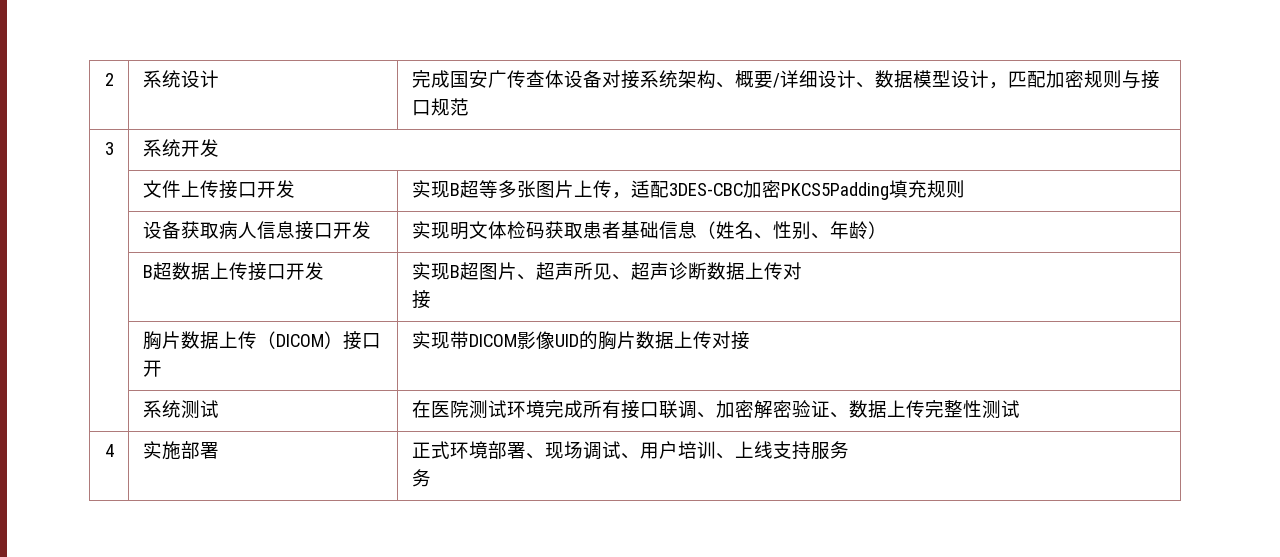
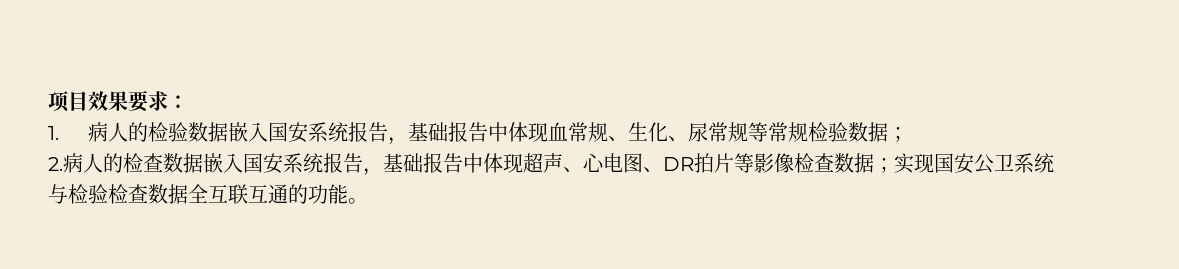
- 2 | 系统设计 | 完成国安广传查体设备对接系统架构、概要/详细设计、数据模型设计，匹配加密规则与接口规范
- 3 | 系统开发
- | 文件上传接口开发 | 实现B超等多张图片上传，适配3DES-CBC加密PKCS5Padding填充规则
- | 设备获取病人信息接口开发 | 实现明文体检码获取患者基础信息（姓名、性别、年龄）
- | B超数据上传接口开发 | 实现B超图片、超声所见、超声诊断数据上传对
- 接
- | 胸片数据上传（DICOM）接口开 | 实现带DICOM影像UID的胸片数据上传对接
- | 系统测试 | 在医院测试环境完成所有接口联调、加密解密验证、数据上传完整性测试
- 4 | 实施部署 | 正式环境部署、现场调试、用户培训、上线支持服务
- 务
+ 项目效果要求：
+ 1.病人的检验数据嵌入国安系统报告，基础报告中体现血常规、生化、尿常规等常规检验数据；
+ 2.病人的检查数据嵌入国安系统报告，基础报告中体现超声、心电图、DR拍片等影像检查数据；实现国安公卫系统与检验检查数据全互联互通的功能。

